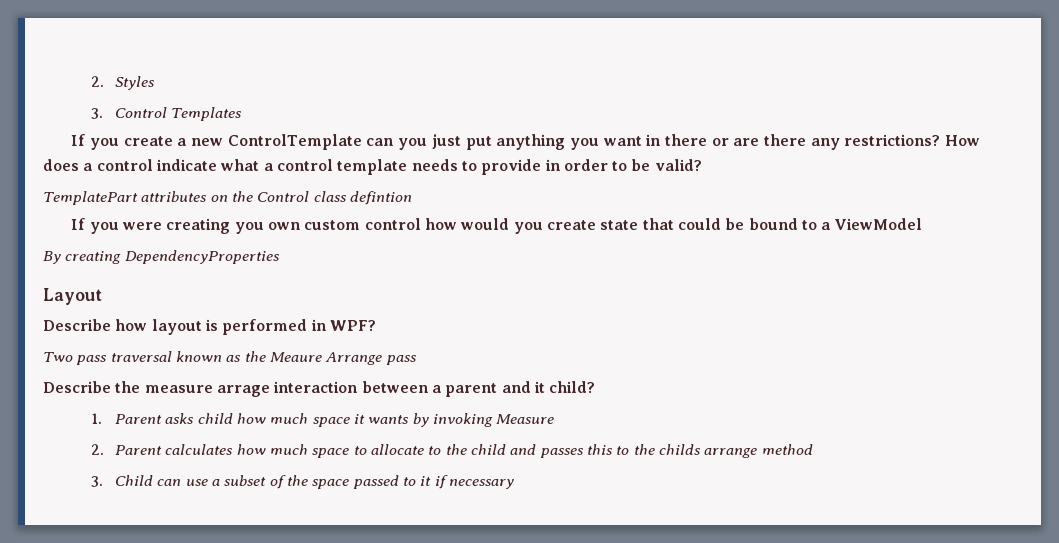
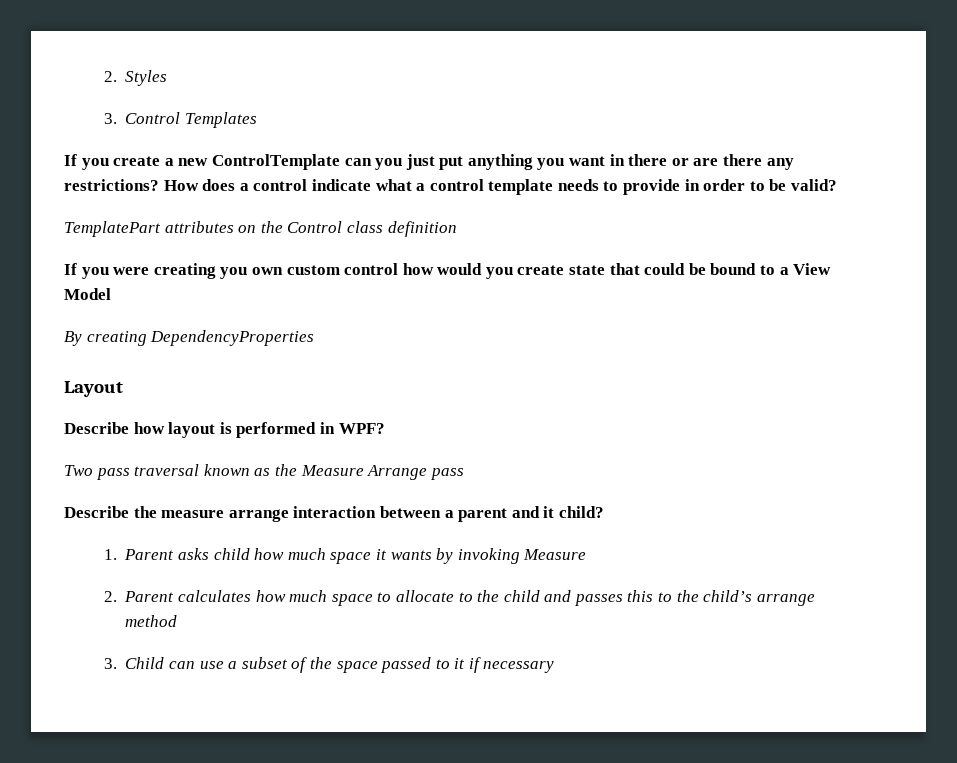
- TemplatePart attributes on the Control class defintion
+ TemplatePart attributes on the Control class definition
- If you were creating you own custom control how would you create state that could be bound to a ViewModel
+ If you were creating you own custom control how would you create state that could be bound to a View Model
- Two pass traversal known as the Meaure Arrange pass
+ Two pass traversal known as the Measure Arrange pass
- Describe the measure arrage interaction between a parent and it child?
+ Describe the measure arrange interaction between a parent and it child?
- 2. Parent calculates how much space to allocate to the child and passes this to the childs arrange method
+ 2. Parent calculates how much space to allocate to the child and passes this to the child’s arrange method

